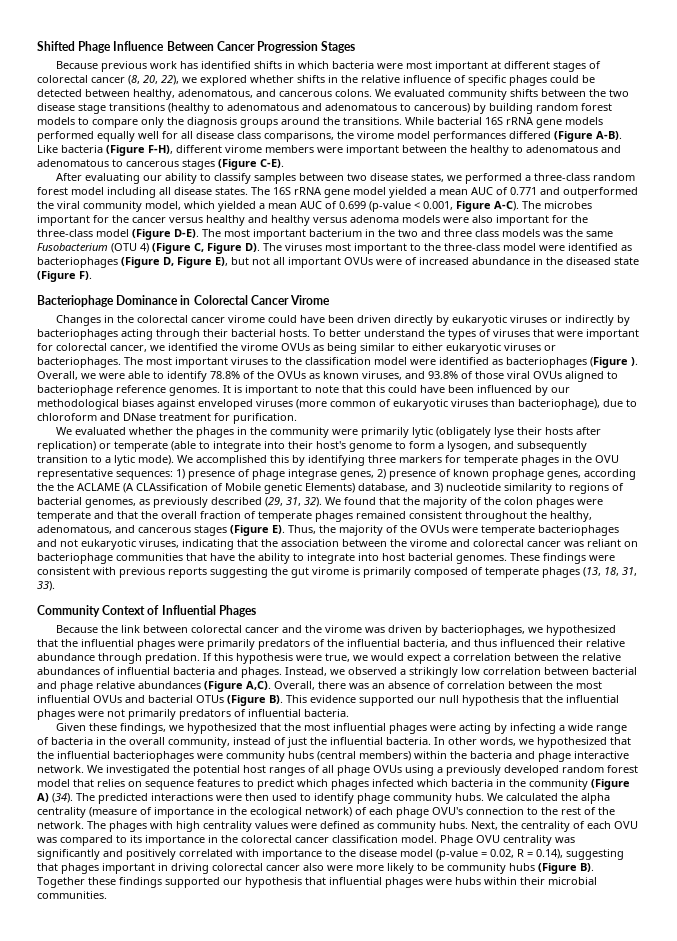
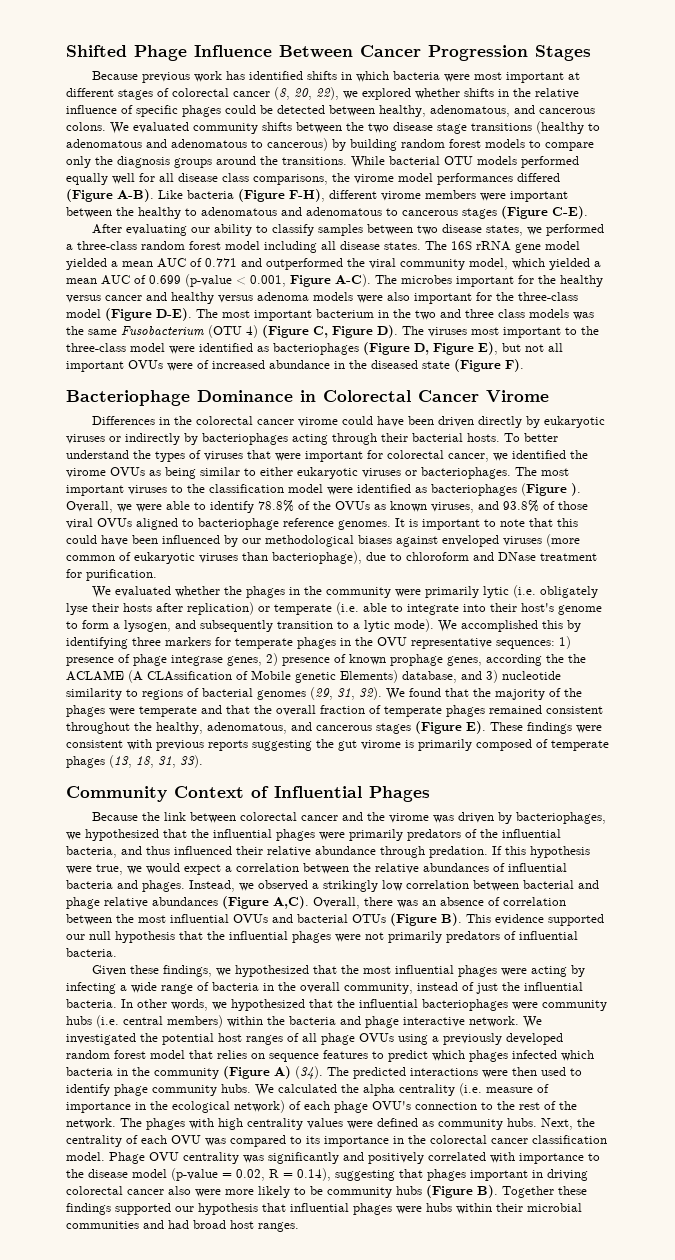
- While bacterial 16S rRNA gene models performed equally well for all disease class comparisons, the virome model performances differed (Figure A-B).
+ While bacterial OTU models performed equally well for all disease class comparisons, the virome model performances differed (Figure A-B).
- The microbes important for the cancer versus healthy and healthy versus adenoma models were also important for the three-class model (Figure D-E).
+ The microbes important for the healthy versus cancer and healthy versus adenoma models were also important for the three-class model (Figure D-E).
- Changes in the colorectal cancer virome could have been driven directly by eukaryotic viruses or indirectly by bacteriophages acting through their bacterial hosts.
+ Differences in the colorectal cancer virome could have been driven directly by eukaryotic viruses or indirectly by bacteriophages acting through their bacterial hosts.
- We evaluated whether the phages in the community were primarily lytic (obligately lyse their hosts after replication) or temperate (able to integrate into their host's genome to form a lysogen, and subsequently transition to a lytic mode).
+ We evaluated whether the phages in the community were primarily lytic (i.e. obligately lyse their hosts after replication) or temperate (i.e. able to integrate into their host's genome to form a lysogen, and subsequently transition to a lytic mode).
- We accomplished this by identifying three markers for temperate phages in the OVU representative sequences: 1) presence of phage integrase genes, 2) presence of known prophage genes, according the the ACLAME (A CLAssification of Mobile genetic Elements) database, and 3) nucleotide similarity to regions of bacterial genomes, as previously described (29, 31, 32).
+ We accomplished this by identifying three markers for temperate phages in the OVU representative sequences: 1) presence of phage integrase genes, 2) presence of known prophage genes, according the the ACLAME (A CLAssification of Mobile genetic Elements) database, and 3) nucleotide similarity to regions of bacterial genomes (29, 31, 32).
- We found that the majority of the colon phages were temperate and that the overall fraction of temperate phages remained consistent throughout the healthy, adenomatous, and cancerous stages (Figure E). Thus, the majority of the OVUs were temperate bacteriophages and not eukaryotic viruses, indicating that the association between the virome and colorectal cancer was reliant on bacteriophage communities that have the ability to integrate into host bacterial genomes. These findings were consistent with previous reports suggesting the gut virome is primarily composed of temperate phages (13, 18, 31, 33).
+ We found that the majority of the phages were temperate and that the overall fraction of temperate phages remained consistent throughout the healthy, adenomatous, and cancerous stages (Figure E). These findings were consistent with previous reports suggesting the gut virome is primarily composed of temperate phages (13, 18, 31, 33).
- In other words, we hypothesized that the influential bacteriophages were community hubs (central members) within the bacteria and phage interactive network.
+ In other words, we hypothesized that the influential bacteriophages were community hubs (i.e. central members) within the bacteria and phage interactive network.
- We calculated the alpha centrality (measure of importance in the ecological network) of each phage OVU's connection to the rest of the network.
+ We calculated the alpha centrality (i.e. measure of importance in the ecological network) of each phage OVU's connection to the rest of the network.
- Phage OVU centrality was significantly and positively correlated with importance to the disease model (p-value = 0.02, R = 0.14), suggesting that phages important in driving colorectal cancer also were more likely to be community hubs (Figure B). Together these findings supported our hypothesis that influential phages were hubs within their microbial communities.
+ Phage OVU centrality was significantly and positively correlated with importance to the disease model (p-value = 0.02, R = 0.14), suggesting that phages important in driving colorectal cancer also were more likely to be community hubs (Figure B). Together these findings supported our hypothesis that influential phages were hubs within their microbial communities and had broad host ranges.

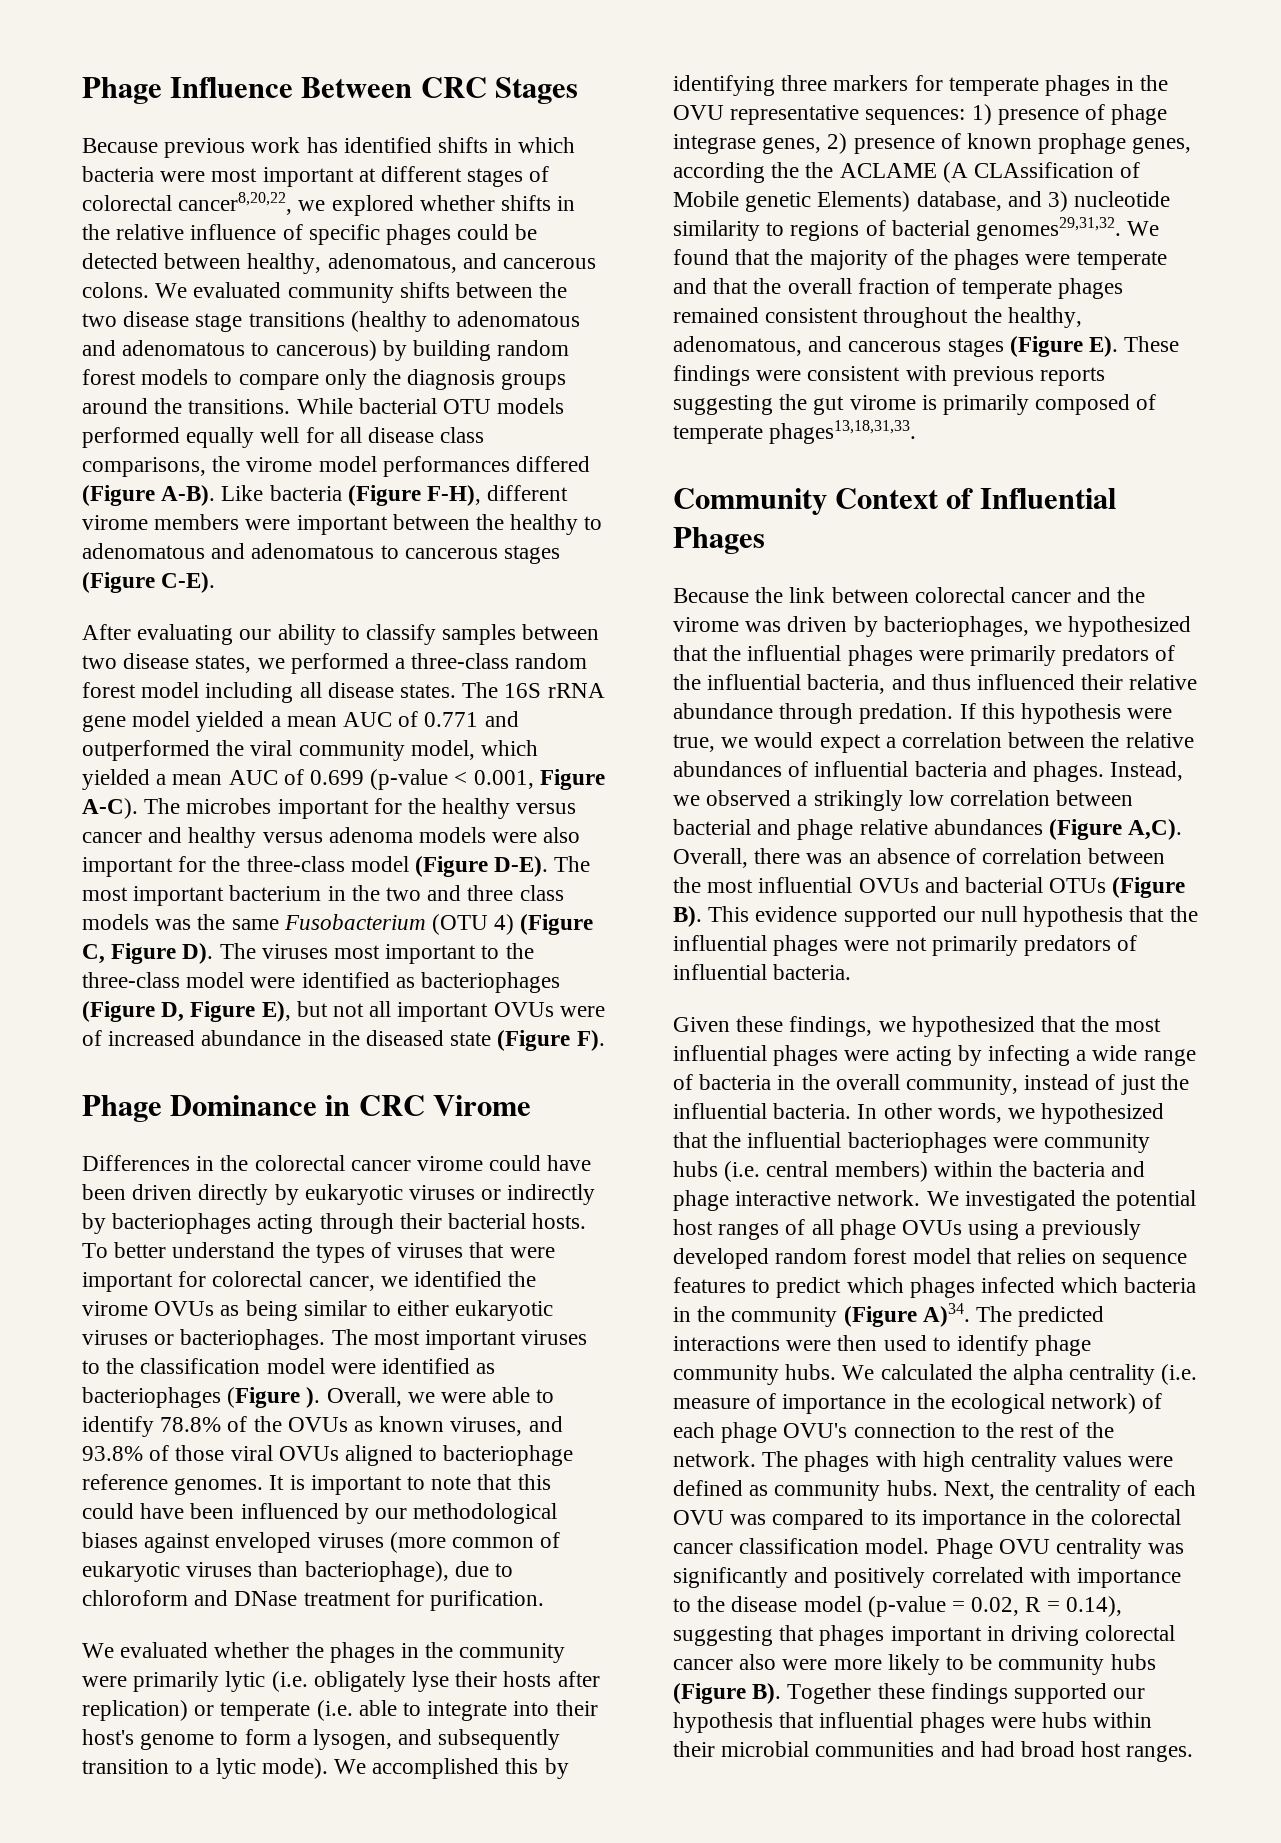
- Shifted Phage Influence Between Cancer Progression Stages
+ Phage Influence Between CRC Stages
- Because previous work has identified shifts in which bacteria were most important at different stages of colorectal cancer (8, 20, 22), we explored whether shifts in the relative influence of specific phages could be detected between healthy, adenomatous, and cancerous colons.
+ Because previous work has identified shifts in which bacteria were most important at different stages of colorectal cancer8,20,22, we explored whether shifts in the relative influence of specific phages could be detected between healthy, adenomatous, and cancerous colons.
- Bacteriophage Dominance in Colorectal Cancer Virome
+ Phage Dominance in CRC Virome
- We accomplished this by identifying three markers for temperate phages in the OVU representative sequences: 1) presence of phage integrase genes, 2) presence of known prophage genes, according the the ACLAME (A CLAssification of Mobile genetic Elements) database, and 3) nucleotide similarity to regions of bacterial genomes (29, 31, 32).
+ We accomplished this by identifying three markers for temperate phages in the OVU representative sequences: 1) presence of phage integrase genes, 2) presence of known prophage genes, according the the ACLAME (A CLAssification of Mobile genetic Elements) database, and 3) nucleotide similarity to regions of bacterial genomes29,31,32.
- We found that the majority of the phages were temperate and that the overall fraction of temperate phages remained consistent throughout the healthy, adenomatous, and cancerous stages (Figure E). These findings were consistent with previous reports suggesting the gut virome is primarily composed of temperate phages (13, 18, 31, 33).
+ We found that the majority of the phages were temperate and that the overall fraction of temperate phages remained consistent throughout the healthy, adenomatous, and cancerous stages (Figure E). These findings were consistent with previous reports suggesting the gut virome is primarily composed of temperate phages13,18,31,33.
- We investigated the potential host ranges of all phage OVUs using a previously developed random forest model that relies on sequence features to predict which phages infected which bacteria in the community (Figure A) (34).
+ We investigated the potential host ranges of all phage OVUs using a previously developed random forest model that relies on sequence features to predict which phages infected which bacteria in the community (Figure A)34.

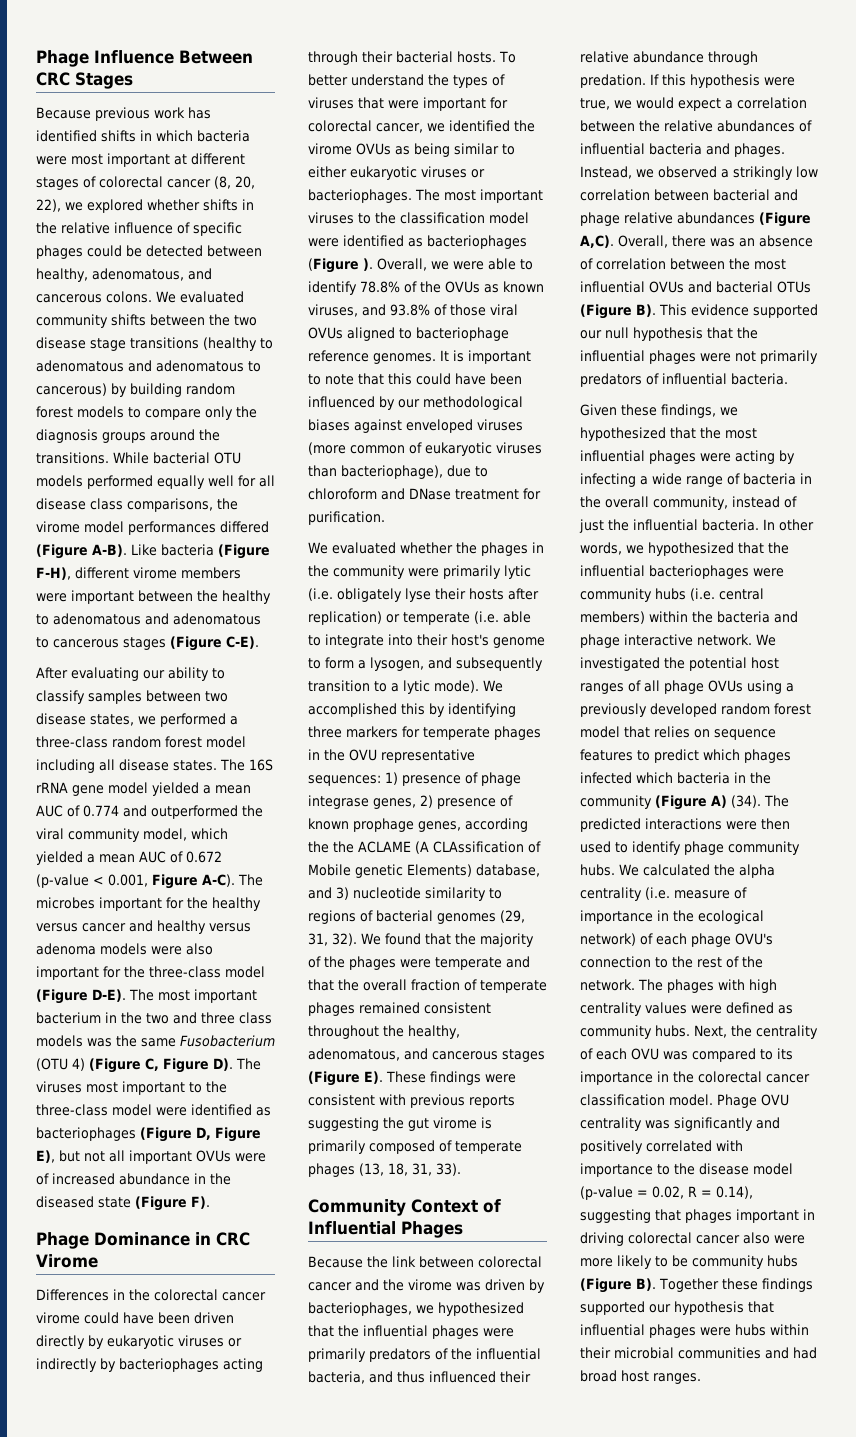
- Because previous work has identified shifts in which bacteria were most important at different stages of colorectal cancer8,20,22, we explored whether shifts in the relative influence of specific phages could be detected between healthy, adenomatous, and cancerous colons.
+ Because previous work has identified shifts in which bacteria were most important at different stages of colorectal cancer (8, 20, 22), we explored whether shifts in the relative influence of specific phages could be detected between healthy, adenomatous, and cancerous colons.
- The 16S rRNA gene model yielded a mean AUC of 0.771 and outperformed the viral community model, which yielded a mean AUC of 0.699 (p-value < 0.001, Figure A-C).
+ The 16S rRNA gene model yielded a mean AUC of 0.774 and outperformed the viral community model, which yielded a mean AUC of 0.672 (p-value < 0.001, Figure A-C).
- We accomplished this by identifying three markers for temperate phages in the OVU representative sequences: 1) presence of phage integrase genes, 2) presence of known prophage genes, according the the ACLAME (A CLAssification of Mobile genetic Elements) database, and 3) nucleotide similarity to regions of bacterial genomes29,31,32.
+ We accomplished this by identifying three markers for temperate phages in the OVU representative sequences: 1) presence of phage integrase genes, 2) presence of known prophage genes, according the the ACLAME (A CLAssification of Mobile genetic Elements) database, and 3) nucleotide similarity to regions of bacterial genomes (29, 31, 32).
- We found that the majority of the phages were temperate and that the overall fraction of temperate phages remained consistent throughout the healthy, adenomatous, and cancerous stages (Figure E). These findings were consistent with previous reports suggesting the gut virome is primarily composed of temperate phages13,18,31,33.
+ We found that the majority of the phages were temperate and that the overall fraction of temperate phages remained consistent throughout the healthy, adenomatous, and cancerous stages (Figure E). These findings were consistent with previous reports suggesting the gut virome is primarily composed of temperate phages (13, 18, 31, 33).
- We investigated the potential host ranges of all phage OVUs using a previously developed random forest model that relies on sequence features to predict which phages infected which bacteria in the community (Figure A)34.
+ We investigated the potential host ranges of all phage OVUs using a previously developed random forest model that relies on sequence features to predict which phages infected which bacteria in the community (Figure A) (34).

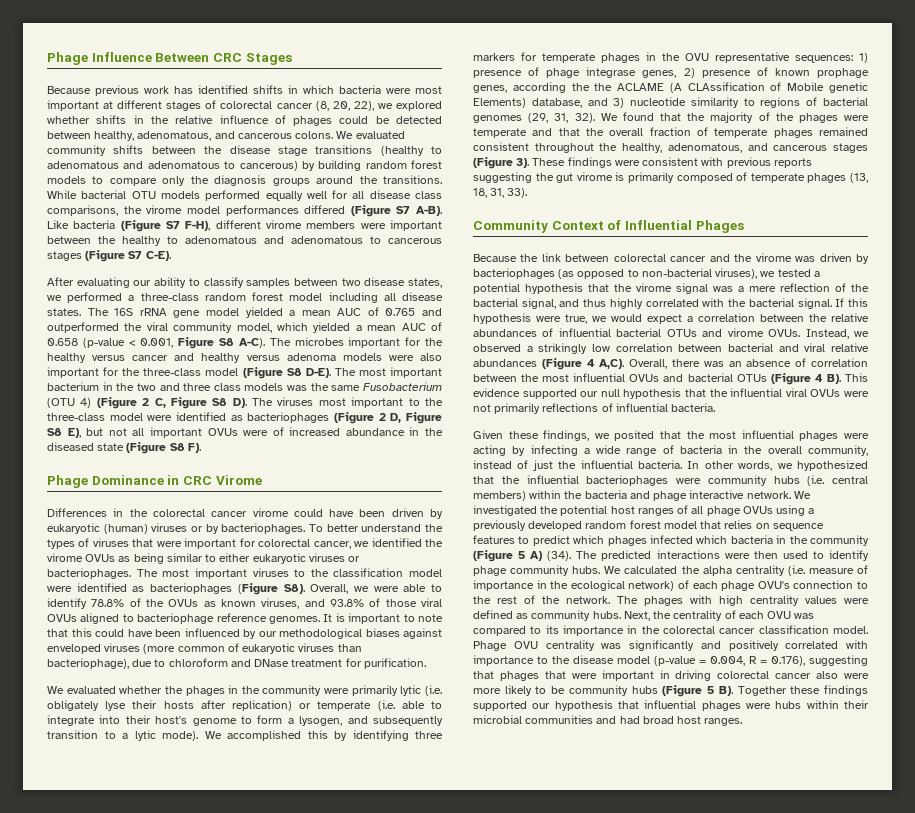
- Because previous work has identified shifts in which bacteria were most important at different stages of colorectal cancer (8, 20, 22), we explored whether shifts in the relative influence of specific phages could be detected between healthy, adenomatous, and cancerous colons.
+ Because previous work has identified shifts in which bacteria were most important at different stages of colorectal cancer (8, 20, 22), we explored whether shifts in the relative influence of phages could be detected between healthy, adenomatous, and cancerous colons.
- We evaluated community shifts between the two disease stage transitions (healthy to adenomatous and adenomatous to cancerous) by building random forest models to compare only the diagnosis groups around the transitions.
+ We evaluated community shifts between the disease stage transitions (healthy to adenomatous and adenomatous to cancerous) by building random forest models to compare only the diagnosis groups around the transitions.
- While bacterial OTU models performed equally well for all disease class comparisons, the virome model performances differed (Figure A-B).
+ While bacterial OTU models performed equally well for all disease class comparisons, the virome model performances differed (Figure S7 A-B).
- Like bacteria (Figure F-H), different virome members were important between the healthy to adenomatous and adenomatous to cancerous stages (Figure C-E).
+ Like bacteria (Figure S7 F-H), different virome members were important between the healthy to adenomatous and adenomatous to cancerous stages (Figure S7 C-E).
- The 16S rRNA gene model yielded a mean AUC of 0.774 and outperformed the viral community model, which yielded a mean AUC of 0.672 (p-value < 0.001, Figure A-C).
+ The 16S rRNA gene model yielded a mean AUC of 0.765 and outperformed the viral community model, which yielded a mean AUC of 0.658 (p-value < 0.001, Figure S8 A-C).
- The microbes important for the healthy versus cancer and healthy versus adenoma models were also important for the three-class model (Figure D-E).
+ The microbes important for the healthy versus cancer and healthy versus adenoma models were also important for the three-class model (Figure S8 D-E).
- The most important bacterium in the two and three class models was the same Fusobacterium (OTU 4) (Figure C, Figure D). The viruses most important to the three-class model were identified as bacteriophages (Figure D, Figure E), but not all important OVUs were of increased abundance in the diseased state (Figure F).
+ The most important bacterium in the two and three class models was the same Fusobacterium (OTU 4) (Figure 2 C, Figure S8 D). The viruses most important to the three-class model were identified as bacteriophages (Figure 2 D, Figure S8 E), but not all important OVUs were of increased abundance in the diseased state (Figure S8 F).
- Differences in the colorectal cancer virome could have been driven directly by eukaryotic viruses or indirectly by bacteriophages acting through their bacterial hosts.
+ Differences in the colorectal cancer virome could have been driven by eukaryotic (human) viruses or by bacteriophages.
- The most important viruses to the classification model were identified as bacteriophages (Figure ). Overall, we were able to identify 78.8% of the OVUs as known viruses, and 93.8% of those viral OVUs aligned to bacteriophage reference genomes.
+ The most important viruses to the classification model were identified as bacteriophages (Figure S8). Overall, we were able to identify 78.8% of the OVUs as known viruses, and 93.8% of those viral OVUs aligned to bacteriophage reference genomes.
- We found that the majority of the phages were temperate and that the overall fraction of temperate phages remained consistent throughout the healthy, adenomatous, and cancerous stages (Figure E). These findings were consistent with previous reports suggesting the gut virome is primarily composed of temperate phages (13, 18, 31, 33).
+ We found that the majority of the phages were temperate and that the overall fraction of temperate phages remained consistent throughout the healthy, adenomatous, and cancerous stages (Figure 3). These findings were consistent with previous reports suggesting the gut virome is primarily composed of temperate phages (13, 18, 31, 33).
- Because the link between colorectal cancer and the virome was driven by bacteriophages, we hypothesized that the influential phages were primarily predators of the influential bacteria, and thus influenced their relative abundance through predation.
+ Because the link between colorectal cancer and the virome was driven by bacteriophages (as opposed to non-bacterial viruses), we tested a potential hypothesis that the virome signal was a mere reflection of the bacterial signal, and thus highly correlated with the bacterial signal.
- If this hypothesis were true, we would expect a correlation between the relative abundances of influential bacteria and phages.
+ If this hypothesis were true, we would expect a correlation between the relative abundances of influential bacterial OTUs and virome OVUs.
- Instead, we observed a strikingly low correlation between bacterial and phage relative abundances (Figure A,C).
+ Instead, we observed a strikingly low correlation between bacterial and viral relative abundances (Figure 4 A,C).
- Overall, there was an absence of correlation between the most influential OVUs and bacterial OTUs (Figure B). This evidence supported our null hypothesis that the influential phages were not primarily predators of influential bacteria.
+ Overall, there was an absence of correlation between the most influential OVUs and bacterial OTUs (Figure 4 B). This evidence supported our null hypothesis that the influential viral OVUs were not primarily reflections of influential bacteria.
- Given these findings, we hypothesized that the most influential phages were acting by infecting a wide range of bacteria in the overall community, instead of just the influential bacteria.
+ Given these findings, we posited that the most influential phages were acting by infecting a wide range of bacteria in the overall community, instead of just the influential bacteria.
- We investigated the potential host ranges of all phage OVUs using a previously developed random forest model that relies on sequence features to predict which phages infected which bacteria in the community (Figure A) (34).
+ We investigated the potential host ranges of all phage OVUs using a previously developed random forest model that relies on sequence features to predict which phages infected which bacteria in the community (Figure 5 A) (34).
- Phage OVU centrality was significantly and positively correlated with importance to the disease model (p-value = 0.02, R = 0.14), suggesting that phages important in driving colorectal cancer also were more likely to be community hubs (Figure B). Together these findings supported our hypothesis that influential phages were hubs within their microbial communities and had broad host ranges.
+ Phage OVU centrality was significantly and positively correlated with importance to the disease model (p-value = 0.004, R = 0.176), suggesting that phages that were important in driving colorectal cancer also were more likely to be community hubs (Figure 5 B). Together these findings supported our hypothesis that influential phages were hubs within their microbial communities and had broad host ranges.

